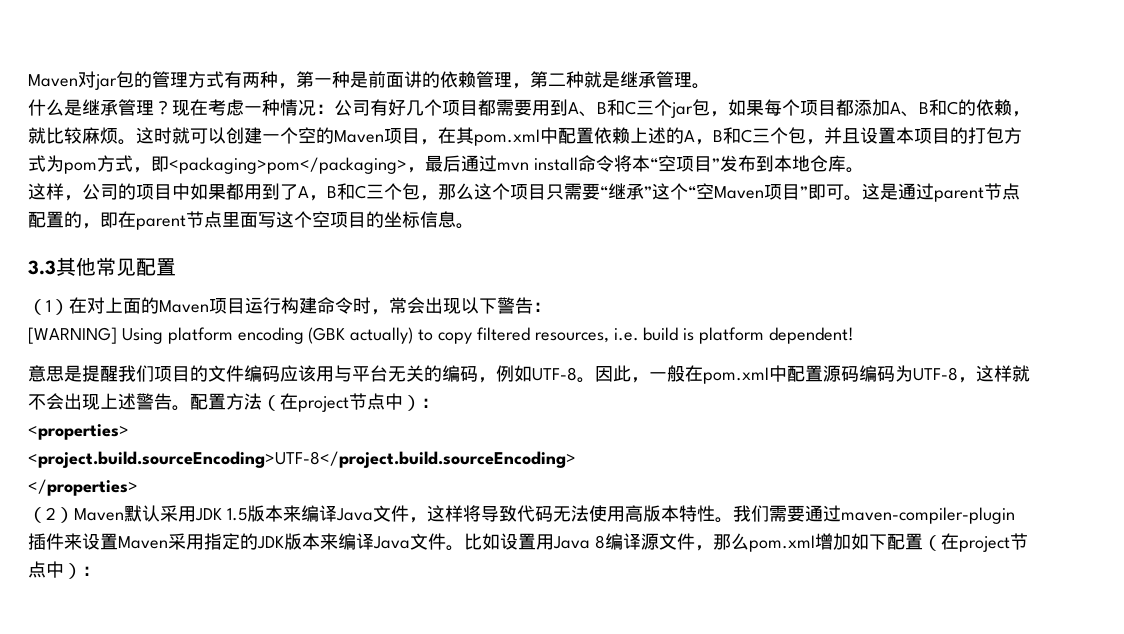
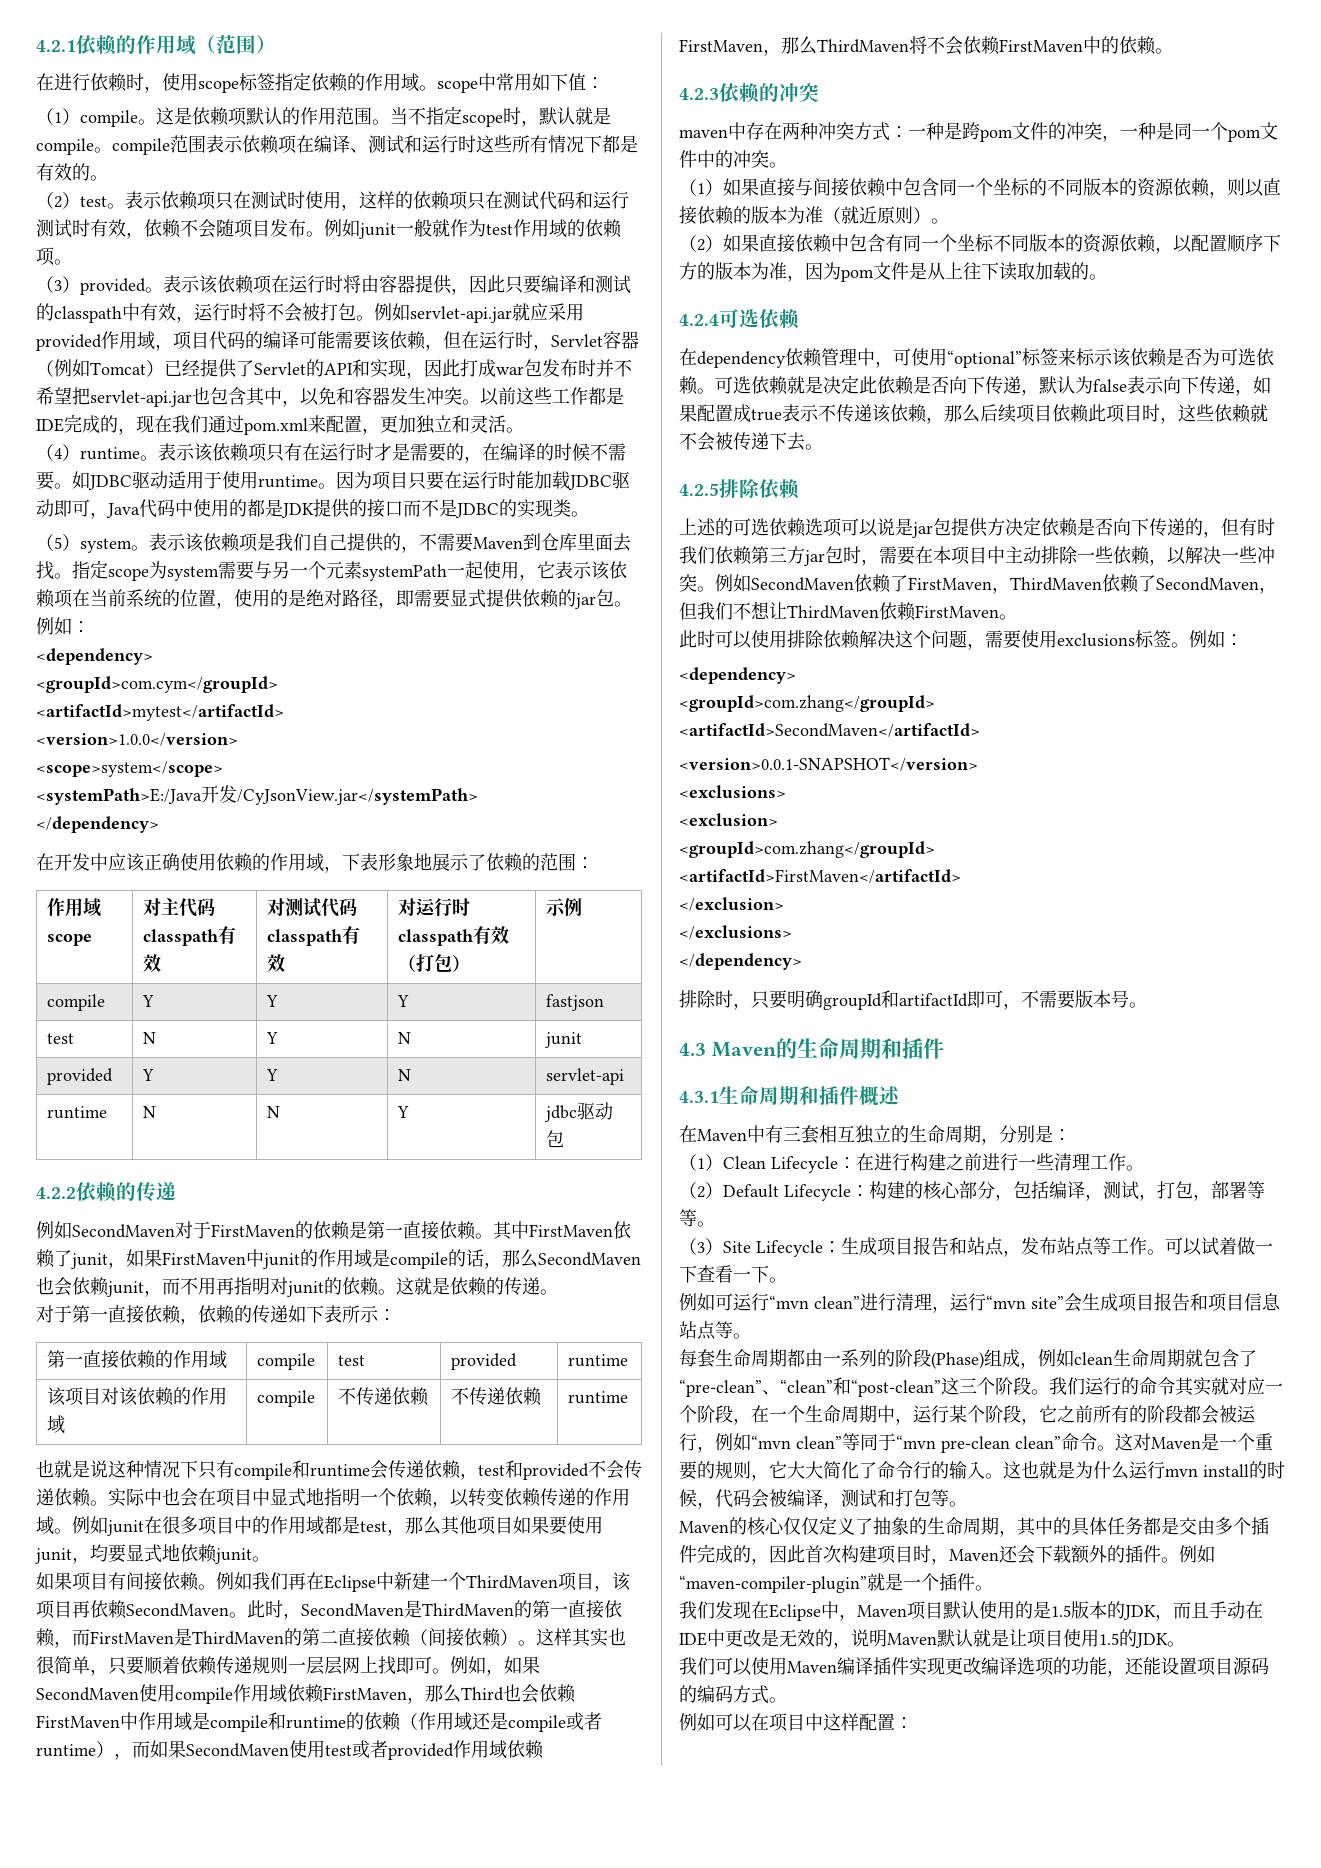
- Maven对jar包的管理方式有两种，第一种是前面讲的依赖管理，第二种就是继承管理。
- 什么是继承管理？现在考虑一种情况：公司有好几个项目都需要用到A、B和C三个jar包，如果每个项目都添加A、B和C的依赖，就比较麻烦。这时就可以创建一个空的Maven项目，在其pom.xml中配置依赖上述的A，B和C三个包，并且设置本项目的打包方式为pom方式，即<packaging>pom</packaging>，最后通过mvn install命令将本“空项目”发布到本地仓库。
- 这样，公司的项目中如果都用到了A，B和C三个包，那么这个项目只需要“继承”这个“空Maven项目”即可。这是通过parent节点配置的，即在parent节点里面写这个空项目的坐标信息。
- 3.3其他常见配置
- （1）在对上面的Maven项目运行构建命令时，常会出现以下警告：
- [WARNING] Using platform encoding (GBK actually) to copy filtered resources, i.e. build is platform dependent!
- 意思是提醒我们项目的文件编码应该用与平台无关的编码，例如UTF-8。因此，一般在pom.xml中配置源码编码为UTF-8，这样就不会出现上述警告。配置方法（在project节点中）：
- <properties>
- <project.build.sourceEncoding>UTF-8</project.build.sourceEncoding>
- </properties>
- （2）Maven默认采用JDK 1.5版本来编译Java文件，这样将导致代码无法使用高版本特性。我们需要通过maven-compiler-plugin插件来设置Maven采用指定的JDK版本来编译Java文件。比如设置用Java 8编译源文件，那么pom.xml增加如下配置（在project节点中）：
+ 4.2.1依赖的作用域（范围）
+ 在进行依赖时，使用scope标签指定依赖的作用域。scope中常用如下值：
+ （1）compile。这是依赖项默认的作用范围。当不指定scope时，默认就是compile。compile范围表示依赖项在编译、测试和运行时这些所有情况下都是有效的。
+ （2）test。表示依赖项只在测试时使用，这样的依赖项只在测试代码和运行测试时有效，依赖不会随项目发布。例如junit一般就作为test作用域的依赖项。
+ （3）provided。表示该依赖项在运行时将由容器提供，因此只要编译和测试的classpath中有效，运行时将不会被打包。例如servlet-api.jar就应采用provided作用域，项目代码的编译可能需要该依赖，但在运行时，Servlet容器（例如Tomcat）已经提供了Servlet的API和实现，因此打成war包发布时并不希望把servlet-api.jar也包含其中，以免和容器发生冲突。以前这些工作都是IDE完成的，现在我们通过pom.xml来配置，更加独立和灵活。
+ （4）runtime。表示该依赖项只有在运行时才是需要的，在编译的时候不需要。如JDBC驱动适用于使用runtime。因为项目只要在运行时能加载JDBC驱动即可，Java代码中使用的都是JDK提供的接口而不是JDBC的实现类。
+ （5）system。表示该依赖项是我们自己提供的，不需要Maven到仓库里面去找。指定scope为system需要与另一个元素systemPath一起使用，它表示该依赖项在当前系统的位置，使用的是绝对路径，即需要显式提供依赖的jar包。例如：
+ <dependency>
+ <groupId>com.cym</groupId>
+ <artifactId>mytest</artifactId>
+ <version>1.0.0</version>
+ <scope>system</scope>
+ <systemPath>E:/Java开发/CyJsonView.jar</systemPath>
+ </dependency>
+ 在开发中应该正确使用依赖的作用域，下表形象地展示了依赖的范围：
+ 作用域scope | 对主代码classpath有效 | 对测试代码classpath有效 | 对运行时classpath有效（打包） | 示例
+ compile | Y | Y | Y | fastjson
+ test | N | Y | N | junit
+ provided | Y | Y | N | servlet-api
+ runtime | N | N | Y | jdbc驱动包
+ 4.2.2依赖的传递
+ 例如SecondMaven对于FirstMaven的依赖是第一直接依赖。其中FirstMaven依赖了junit，如果FirstMaven中junit的作用域是compile的话，那么SecondMaven也会依赖junit，而不用再指明对junit的依赖。这就是依赖的传递。
+ 对于第一直接依赖，依赖的传递如下表所示：
+ 第一直接依赖的作用域 | compile | test | provided | runtime
+ 该项目对该依赖的作用域 | compile | 不传递依赖 | 不传递依赖 | runtime
+ 也就是说这种情况下只有compile和runtime会传递依赖，test和provided不会传递依赖。实际中也会在项目中显式地指明一个依赖，以转变依赖传递的作用域。例如junit在很多项目中的作用域都是test，那么其他项目如果要使用junit，均要显式地依赖junit。
+ 如果项目有间接依赖。例如我们再在Eclipse中新建一个ThirdMaven项目，该项目再依赖SecondMaven。此时，SecondMaven是ThirdMaven的第一直接依赖，而FirstMaven是ThirdMaven的第二直接依赖（间接依赖）。这样其实也很简单，只要顺着依赖传递规则一层层网上找即可。例如，如果SecondMaven使用compile作用域依赖FirstMaven，那么Third也会依赖FirstMaven中作用域是compile和runtime的依赖（作用域还是compile或者runtime），而如果SecondMaven使用test或者provided作用域依赖FirstMaven，那么ThirdMaven将不会依赖FirstMaven中的依赖。
+ 4.2.3依赖的冲突
+ maven中存在两种冲突方式：一种是跨pom文件的冲突，一种是同一个pom文件中的冲突。
+ （1）如果直接与间接依赖中包含同一个坐标的不同版本的资源依赖，则以直接依赖的版本为准（就近原则）。
+ （2）如果直接依赖中包含有同一个坐标不同版本的资源依赖，以配置顺序下方的版本为准，因为pom文件是从上往下读取加载的。
+ 4.2.4可选依赖
+ 在dependency依赖管理中，可使用“optional”标签来标示该依赖是否为可选依赖。可选依赖就是决定此依赖是否向下传递，默认为false表示向下传递，如果配置成true表示不传递该依赖，那么后续项目依赖此项目时，这些依赖就不会被传递下去。
+ 4.2.5排除依赖
+ 上述的可选依赖选项可以说是jar包提供方决定依赖是否向下传递的，但有时我们依赖第三方jar包时，需要在本项目中主动排除一些依赖，以解决一些冲突。例如SecondMaven依赖了FirstMaven，ThirdMaven依赖了SecondMaven，但我们不想让ThirdMaven依赖FirstMaven。
+ 此时可以使用排除依赖解决这个问题，需要使用exclusions标签。例如：
+ <dependency>
+ <groupId>com.zhang</groupId>
+ <artifactId>SecondMaven</artifactId>
+ <version>0.0.1-SNAPSHOT</version>
+ <exclusions>
+ <exclusion>
+ <groupId>com.zhang</groupId>
+ <artifactId>FirstMaven</artifactId>
+ </exclusion>
+ </exclusions>
+ </dependency>
+ 排除时，只要明确groupId和artifactId即可，不需要版本号。
+ 4.3 Maven的生命周期和插件
+ 4.3.1生命周期和插件概述
+ 在Maven中有三套相互独立的生命周期，分别是：
+ （1）Clean Lifecycle：在进行构建之前进行一些清理工作。
+ （2）Default Lifecycle：构建的核心部分，包括编译，测试，打包，部署等等。
+ （3）Site Lifecycle：生成项目报告和站点，发布站点等工作。可以试着做一下查看一下。
+ 例如可运行“mvn clean”进行清理，运行“mvn site”会生成项目报告和项目信息站点等。
+ 每套生命周期都由一系列的阶段(Phase)组成，例如clean生命周期就包含了“pre-clean”、“clean”和“post-clean”这三个阶段。我们运行的命令其实就对应一个阶段，在一个生命周期中，运行某个阶段，它之前所有的阶段都会被运行，例如“mvn clean”等同于“mvn pre-clean clean”命令。这对Maven是一个重要的规则，它大大简化了命令行的输入。这也就是为什么运行mvn install的时候，代码会被编译，测试和打包等。
+ Maven的核心仅仅定义了抽象的生命周期，其中的具体任务都是交由多个插件完成的，因此首次构建项目时，Maven还会下载额外的插件。例如“maven-compiler-plugin”就是一个插件。
+ 我们发现在Eclipse中，Maven项目默认使用的是1.5版本的JDK，而且手动在IDE中更改是无效的，说明Maven默认就是让项目使用1.5的JDK。
+ 我们可以使用Maven编译插件实现更改编译选项的功能，还能设置项目源码的编码方式。
+ 例如可以在项目中这样配置：

